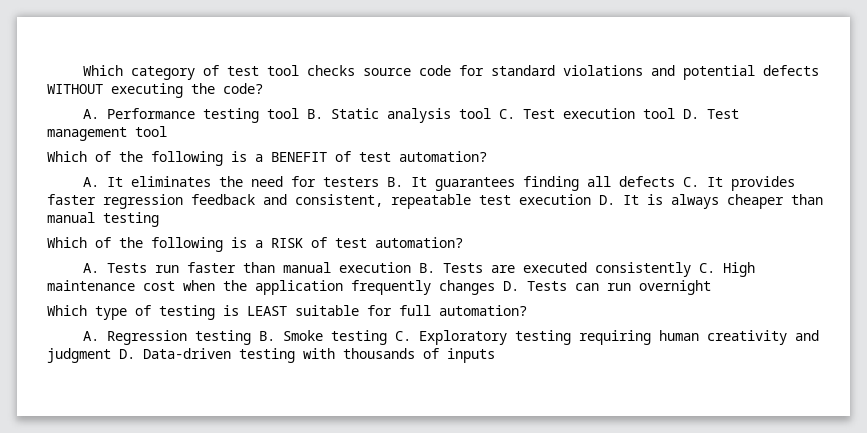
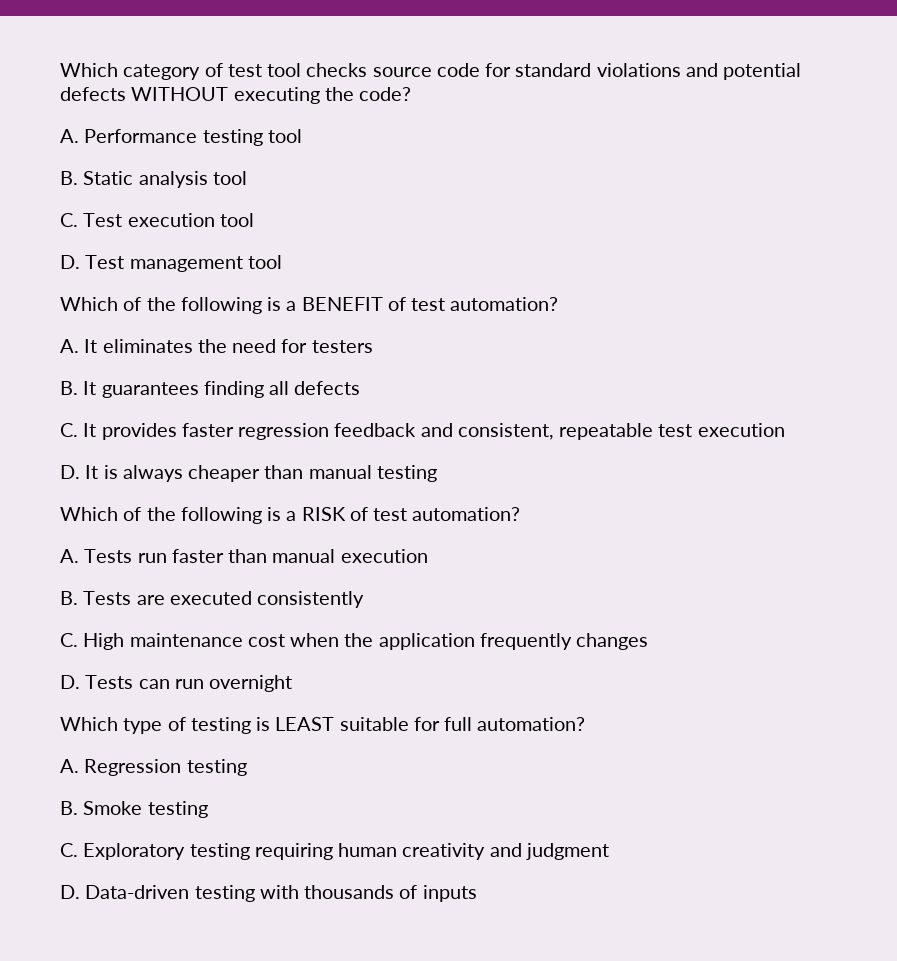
- A. Performance testing tool B. Static analysis tool C. Test execution tool D. Test management tool
+ A. Performance testing tool
+ B. Static analysis tool
+ C. Test execution tool
+ D. Test management tool
- A. It eliminates the need for testers B. It guarantees finding all defects C. It provides faster regression feedback and consistent, repeatable test execution D. It is always cheaper than manual testing
+ A. It eliminates the need for testers
+ B. It guarantees finding all defects
+ C. It provides faster regression feedback and consistent, repeatable test execution
+ D. It is always cheaper than manual testing
- A. Tests run faster than manual execution B. Tests are executed consistently C. High maintenance cost when the application frequently changes D. Tests can run overnight
+ A. Tests run faster than manual execution
+ B. Tests are executed consistently
+ C. High maintenance cost when the application frequently changes
+ D. Tests can run overnight
- A. Regression testing B. Smoke testing C. Exploratory testing requiring human creativity and judgment D. Data-driven testing with thousands of inputs
+ A. Regression testing
+ B. Smoke testing
+ C. Exploratory testing requiring human creativity and judgment
+ D. Data-driven testing with thousands of inputs

